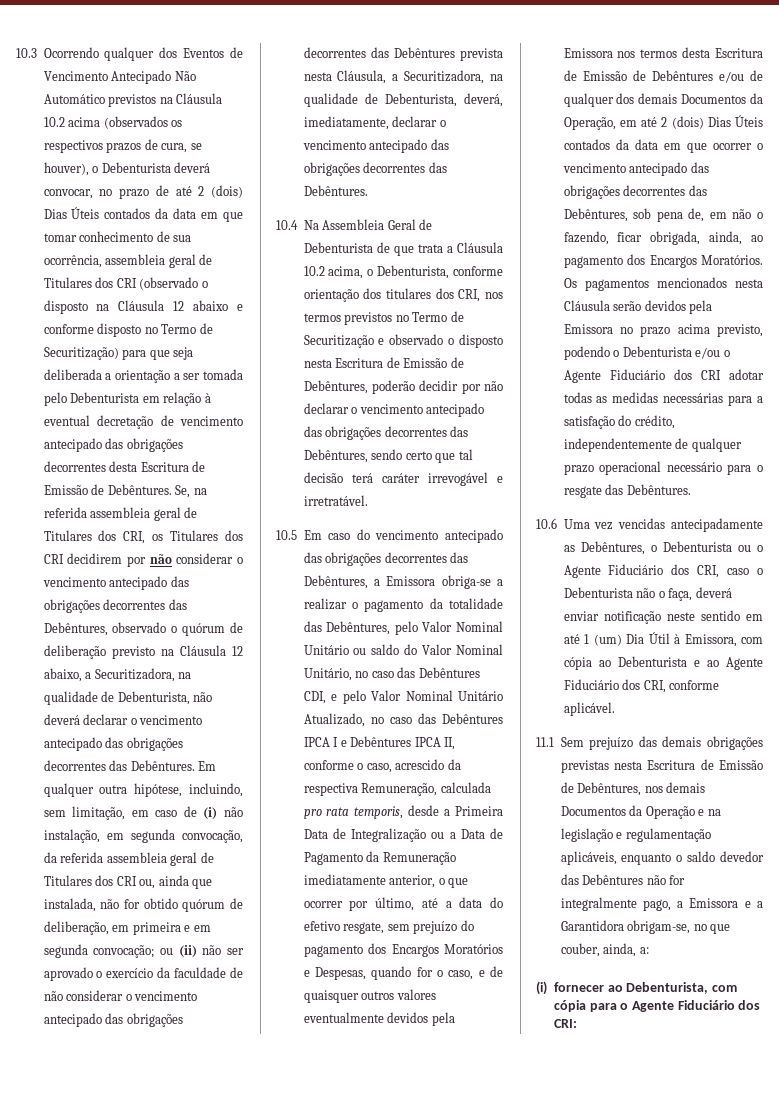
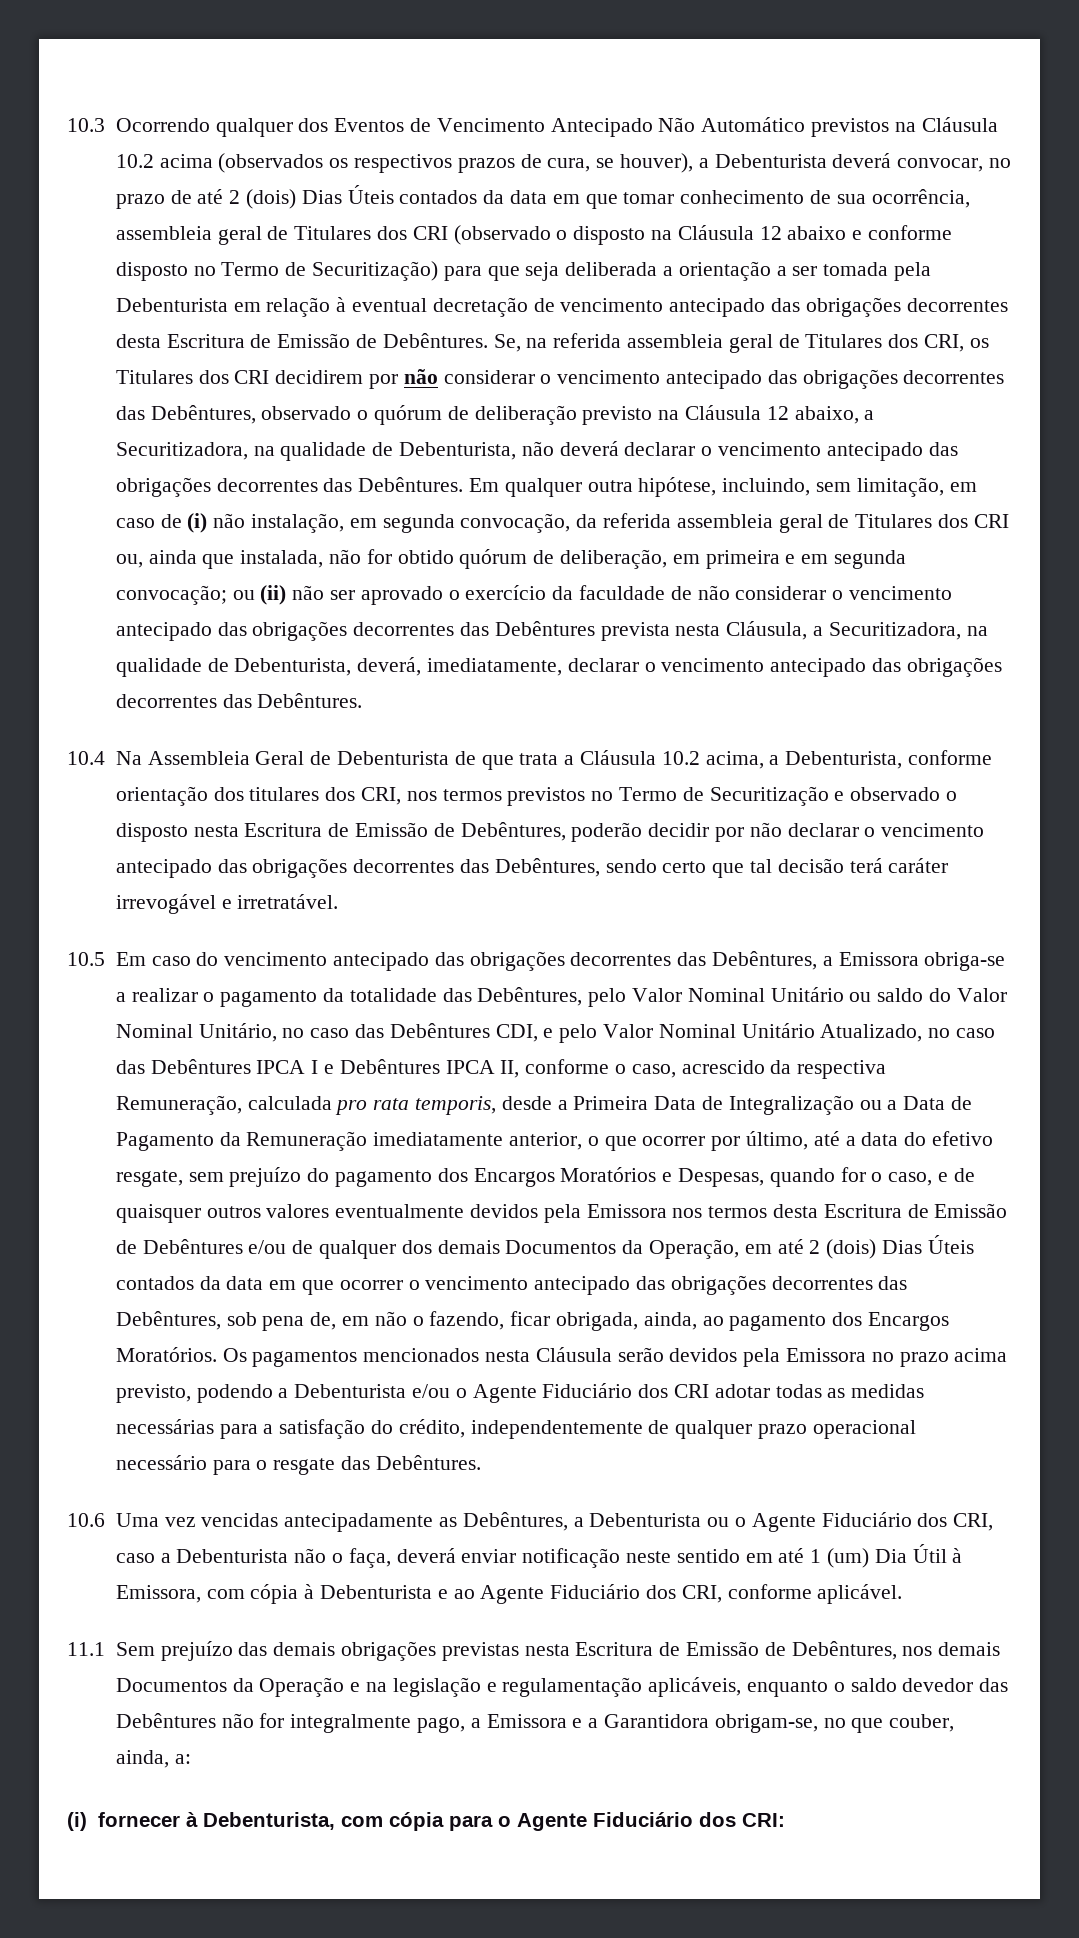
- 10.3 Ocorrendo qualquer dos Eventos de Vencimento Antecipado Não Automático previstos na Cláusula 10.2 acima (observados os respectivos prazos de cura, se houver), o Debenturista deverá convocar, no prazo de até 2 (dois) Dias Úteis contados da data em que tomar conhecimento de sua ocorrência, assembleia geral de Titulares dos CRI (observado o disposto na Cláusula 12 abaixo e conforme disposto no Termo de Securitização) para que seja deliberada a orientação a ser tomada pelo Debenturista em relação à eventual decretação de vencimento antecipado das obrigações decorrentes desta Escritura de Emissão de Debêntures.
+ 10.3 Ocorrendo qualquer dos Eventos de Vencimento Antecipado Não Automático previstos na Cláusula 10.2 acima (observados os respectivos prazos de cura, se houver), a Debenturista deverá convocar, no prazo de até 2 (dois) Dias Úteis contados da data em que tomar conhecimento de sua ocorrência, assembleia geral de Titulares dos CRI (observado o disposto na Cláusula 12 abaixo e conforme disposto no Termo de Securitização) para que seja deliberada a orientação a ser tomada pela Debenturista em relação à eventual decretação de vencimento antecipado das obrigações decorrentes desta Escritura de Emissão de Debêntures.
- 10.4 Na Assembleia Geral de Debenturista de que trata a Cláusula 10.2 acima, o Debenturista, conforme orientação dos titulares dos CRI, nos termos previstos no Termo de Securitização e observado o disposto nesta Escritura de Emissão de Debêntures, poderão decidir por não declarar o vencimento antecipado das obrigações decorrentes das Debêntures, sendo certo que tal decisão terá caráter irrevogável e irretratável.
+ 10.4 Na Assembleia Geral de Debenturista de que trata a Cláusula 10.2 acima, a Debenturista, conforme orientação dos titulares dos CRI, nos termos previstos no Termo de Securitização e observado o disposto nesta Escritura de Emissão de Debêntures, poderão decidir por não declarar o vencimento antecipado das obrigações decorrentes das Debêntures, sendo certo que tal decisão terá caráter irrevogável e irretratável.
- Os pagamentos mencionados nesta Cláusula serão devidos pela Emissora no prazo acima previsto, podendo o Debenturista e/ou o Agente Fiduciário dos CRI adotar todas as medidas necessárias para a satisfação do crédito, independentemente de qualquer prazo operacional necessário para o resgate das Debêntures.
+ Os pagamentos mencionados nesta Cláusula serão devidos pela Emissora no prazo acima previsto, podendo a Debenturista e/ou o Agente Fiduciário dos CRI adotar todas as medidas necessárias para a satisfação do crédito, independentemente de qualquer prazo operacional necessário para o resgate das Debêntures.
- 10.6 Uma vez vencidas antecipadamente as Debêntures, o Debenturista ou o Agente Fiduciário dos CRI, caso o Debenturista não o faça, deverá enviar notificação neste sentido em até 1 (um) Dia Útil à Emissora, com cópia ao Debenturista e ao Agente Fiduciário dos CRI, conforme aplicável.
+ 10.6 Uma vez vencidas antecipadamente as Debêntures, a Debenturista ou o Agente Fiduciário dos CRI, caso a Debenturista não o faça, deverá enviar notificação neste sentido em até 1 (um) Dia Útil à Emissora, com cópia à Debenturista e ao Agente Fiduciário dos CRI, conforme aplicável.
- (i) fornecer ao Debenturista, com cópia para o Agente Fiduciário dos CRI:
+ (i) fornecer à Debenturista, com cópia para o Agente Fiduciário dos CRI:

